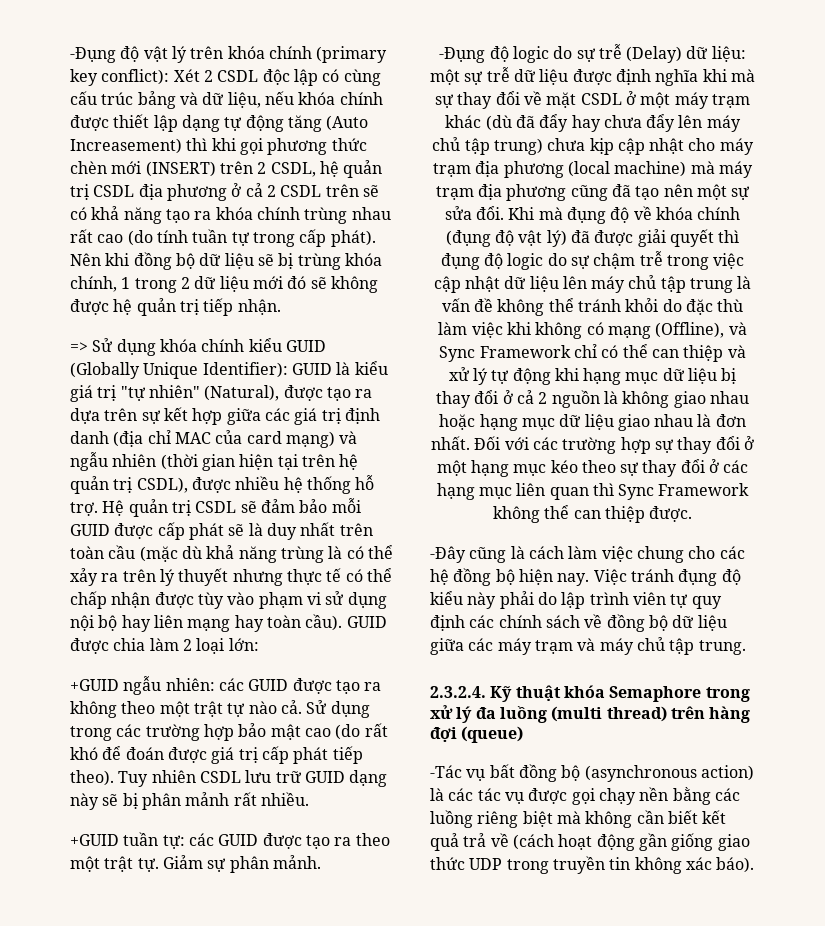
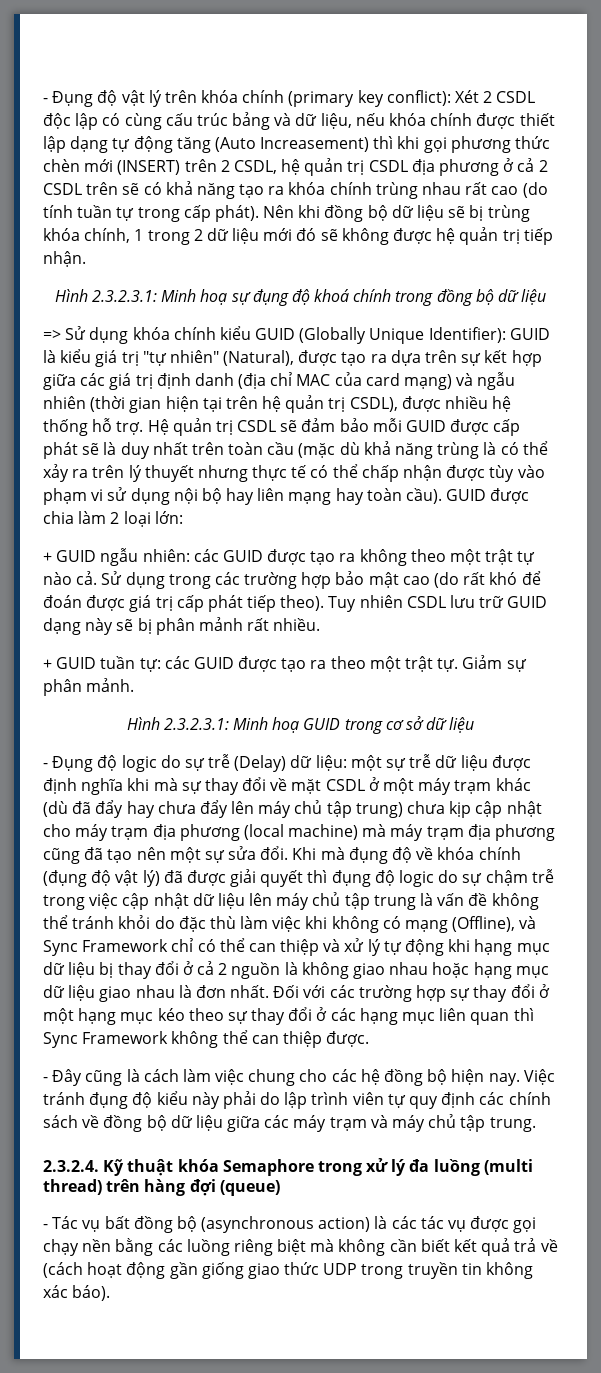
- -Đụng độ vật lý trên khóa chính (primary key conflict):
+ - Đụng độ vật lý trên khóa chính (primary key conflict):
+ Hình 2.3.2.3.1: Minh hoạ sự đụng độ khoá chính trong đồng bộ dữ liệu
- +GUID ngẫu nhiên: các GUID được tạo ra không theo một trật tự nào cả.
+ + GUID ngẫu nhiên: các GUID được tạo ra không theo một trật tự nào cả.
- +GUID tuần tự: các GUID được tạo ra theo một trật tự.
+ + GUID tuần tự: các GUID được tạo ra theo một trật tự.
- -Đụng độ logic do sự trễ (Delay) dữ liệu:
+ Hình 2.3.2.3.1: Minh hoạ GUID trong cơ sở dữ liệu
+ - Đụng độ logic do sự trễ (Delay) dữ liệu:
- -Đây cũng là cách làm việc chung cho các hệ đồng bộ hiện nay.
+ - Đây cũng là cách làm việc chung cho các hệ đồng bộ hiện nay.
- -Tác vụ bất đồng bộ (asynchronous action) là các tác vụ được gọi chạy nền bằng các luồng riêng biệt mà không cần biết kết quả trả về (cách hoạt động gần giống giao thức UDP trong truyền tin không xác báo).
+ - Tác vụ bất đồng bộ (asynchronous action) là các tác vụ được gọi chạy nền bằng các luồng riêng biệt mà không cần biết kết quả trả về (cách hoạt động gần giống giao thức UDP trong truyền tin không xác báo).

